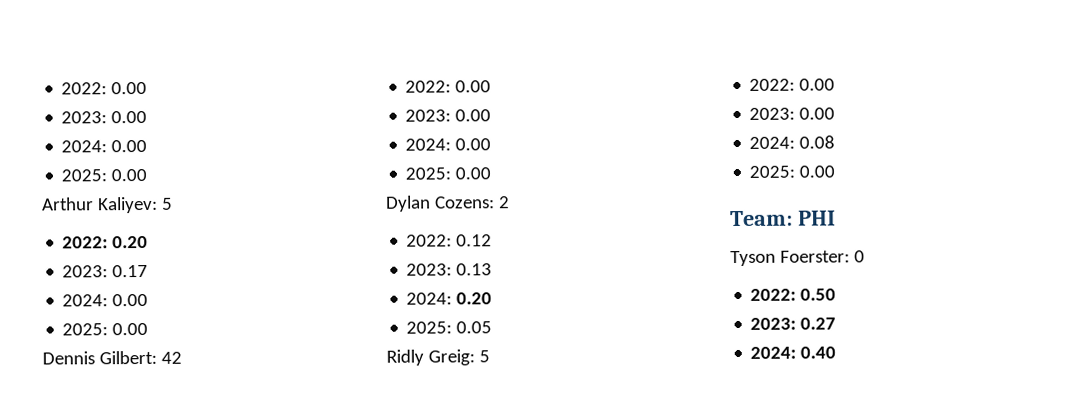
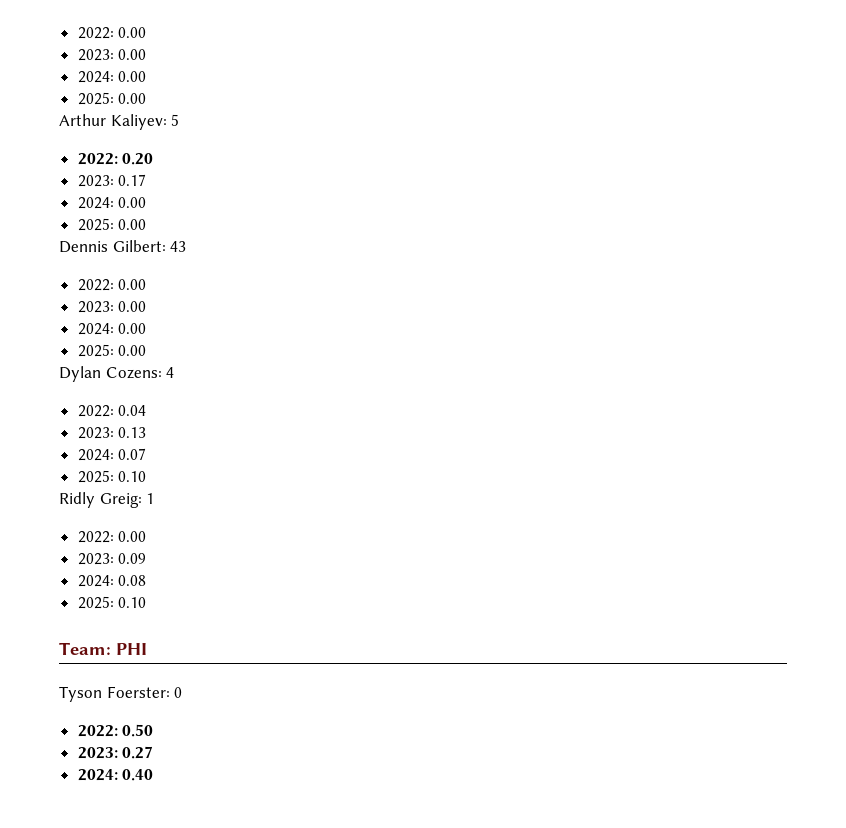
- Dennis Gilbert: 42
+ Dennis Gilbert: 43
- Dylan Cozens: 2
- 2022: 0.12
+ Dylan Cozens: 4
+ 2022: 0.04
- 2024: 0.20
- 2025: 0.05
+ 2024: 0.07
+ 2025: 0.10
- Ridly Greig: 5
+ Ridly Greig: 1
  2022: 0.00
- 2023: 0.00
+ 2023: 0.09
  2024: 0.08
- 2025: 0.00
+ 2025: 0.10

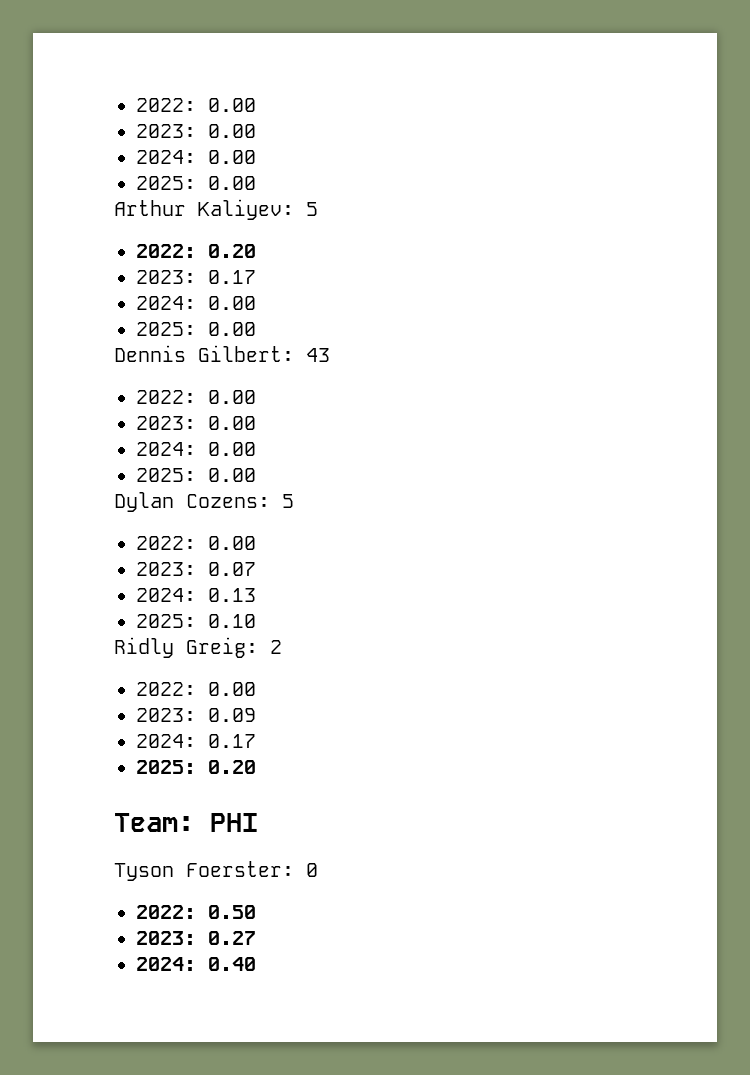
- Dylan Cozens: 4
- 2022: 0.04
- 2023: 0.13
- 2024: 0.07
+ Dylan Cozens: 5
+ 2022: 0.00
+ 2023: 0.07
+ 2024: 0.13
- Ridly Greig: 1
+ Ridly Greig: 2
- 2024: 0.08
- 2025: 0.10
+ 2024: 0.17
+ 2025: 0.20

